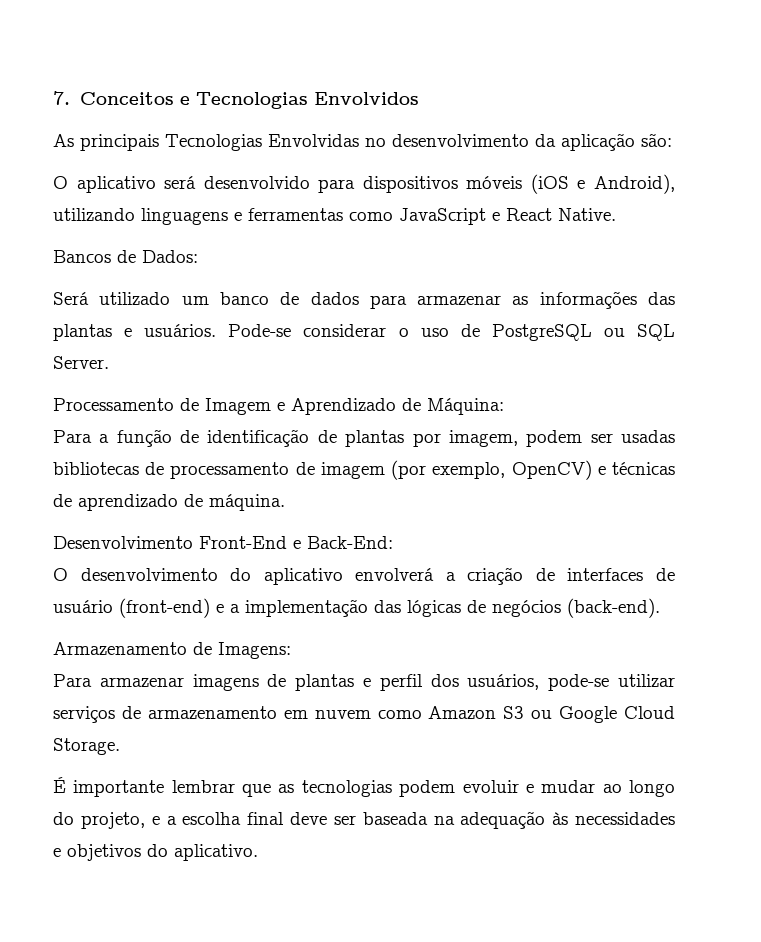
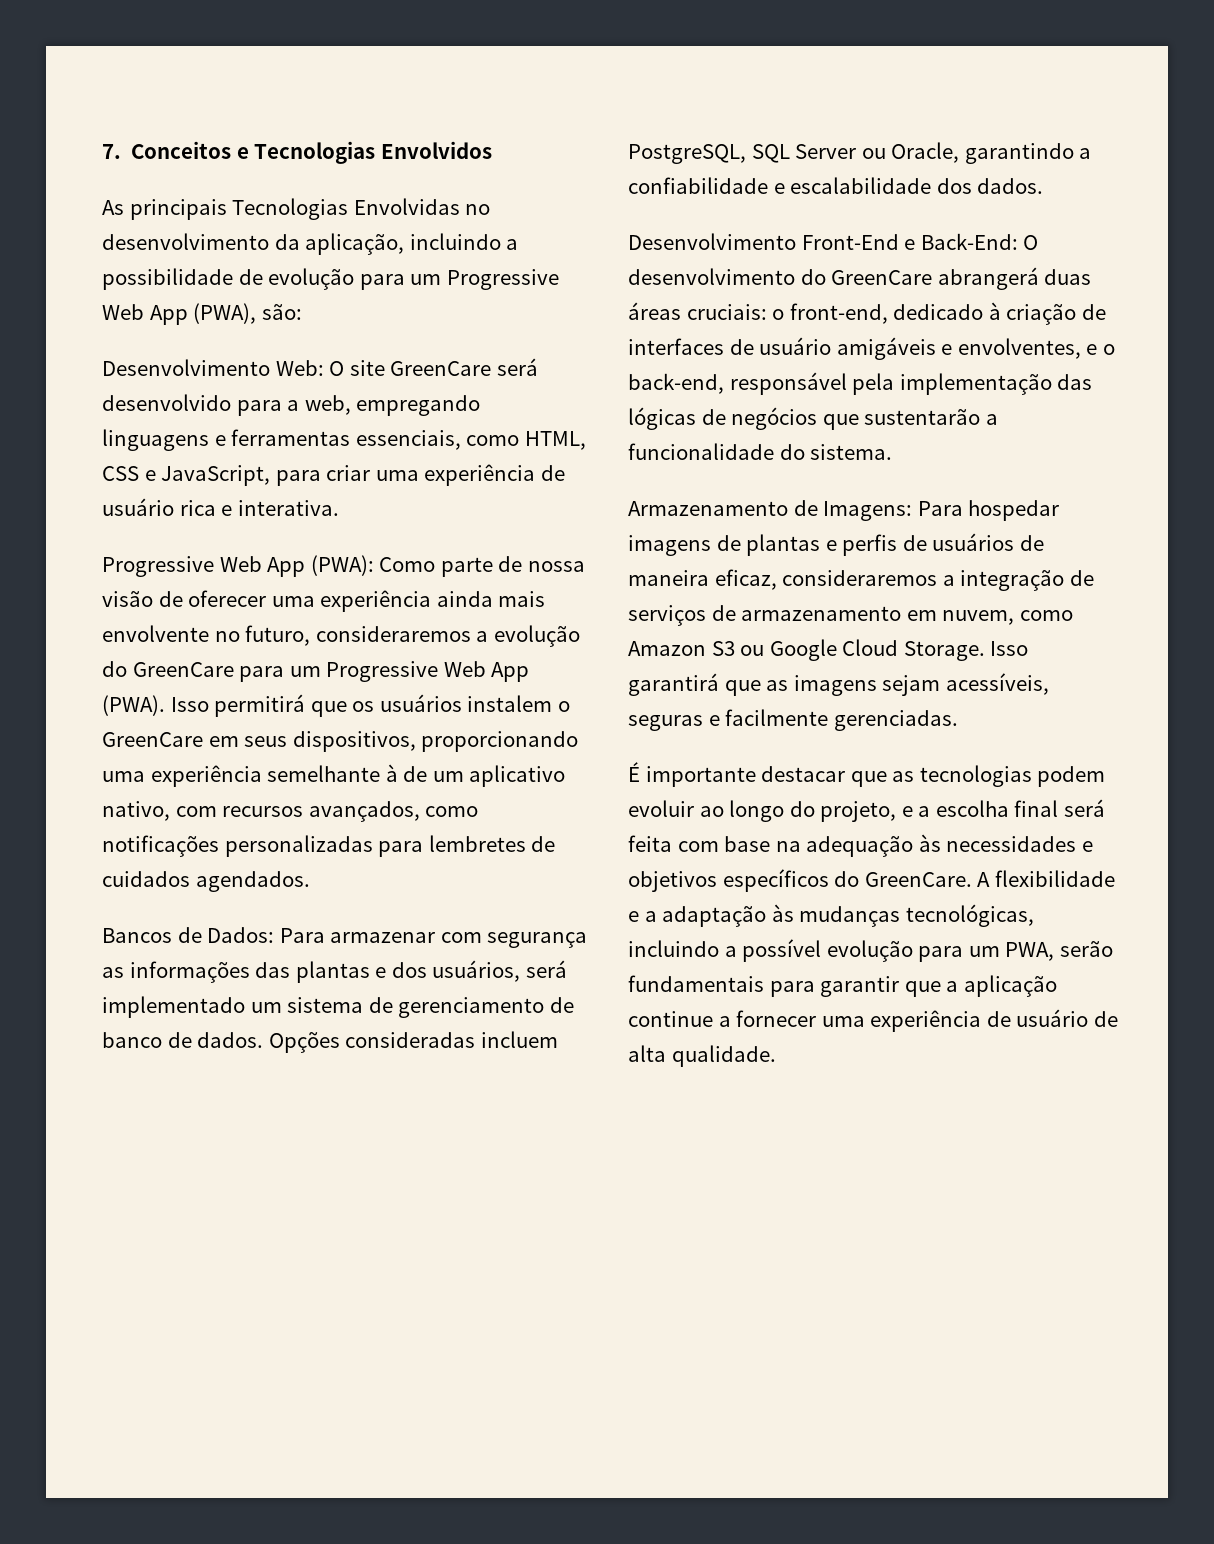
- As principais Tecnologias Envolvidas no desenvolvimento da aplicação são:
- O aplicativo será desenvolvido para dispositivos móveis (iOS e Android), utilizando linguagens e ferramentas como JavaScript e React Native.
- Bancos de Dados:
- Será utilizado um banco de dados para armazenar as informações das plantas e usuários. Pode-se considerar o uso de PostgreSQL ou SQL Server.
- Processamento de Imagem e Aprendizado de Máquina:
- Para a função de identificação de plantas por imagem, podem ser usadas bibliotecas de processamento de imagem (por exemplo, OpenCV) e técnicas de aprendizado de máquina.
+ As principais Tecnologias Envolvidas no desenvolvimento da aplicação, incluindo a possibilidade de evolução para um Progressive Web App (PWA), são:
+ Desenvolvimento Web: O site GreenCare será desenvolvido para a web, empregando linguagens e ferramentas essenciais, como HTML, CSS e JavaScript, para criar uma experiência de usuário rica e interativa.
+ Progressive Web App (PWA): Como parte de nossa visão de oferecer uma experiência ainda mais envolvente no futuro, consideraremos a evolução do GreenCare para um Progressive Web App (PWA). Isso permitirá que os usuários instalem o GreenCare em seus dispositivos, proporcionando uma experiência semelhante à de um aplicativo nativo, com recursos avançados, como notificações personalizadas para lembretes de cuidados agendados.
+ Bancos de Dados: Para armazenar com segurança as informações das plantas e dos usuários, será implementado um sistema de gerenciamento de banco de dados. Opções consideradas incluem PostgreSQL, SQL Server ou Oracle, garantindo a confiabilidade e escalabilidade dos dados.
- Desenvolvimento Front-End e Back-End:
- O desenvolvimento do aplicativo envolverá a criação de interfaces de usuário (front-end) e a implementação das lógicas de negócios (back-end).
+ Desenvolvimento Front-End e Back-End: O desenvolvimento do GreenCare abrangerá duas áreas cruciais: o front-end, dedicado à criação de interfaces de usuário amigáveis e envolventes, e o back-end, responsável pela implementação das lógicas de negócios que sustentarão a funcionalidade do sistema.
- Armazenamento de Imagens:
- Para armazenar imagens de plantas e perfil dos usuários, pode-se utilizar serviços de armazenamento em nuvem como Amazon S3 ou Google Cloud Storage.
+ Armazenamento de Imagens: Para hospedar imagens de plantas e perfis de usuários de maneira eficaz, consideraremos a integração de serviços de armazenamento em nuvem, como Amazon S3 ou Google Cloud Storage. Isso garantirá que as imagens sejam acessíveis, seguras e facilmente gerenciadas.
- É importante lembrar que as tecnologias podem evoluir e mudar ao longo do projeto, e a escolha final deve ser baseada na adequação às necessidades e objetivos do aplicativo.
+ É importante destacar que as tecnologias podem evoluir ao longo do projeto, e a escolha final será feita com base na adequação às necessidades e objetivos específicos do GreenCare. A flexibilidade e a adaptação às mudanças tecnológicas, incluindo a possível evolução para um PWA, serão fundamentais para garantir que a aplicação continue a fornecer uma experiência de usuário de alta qualidade.

